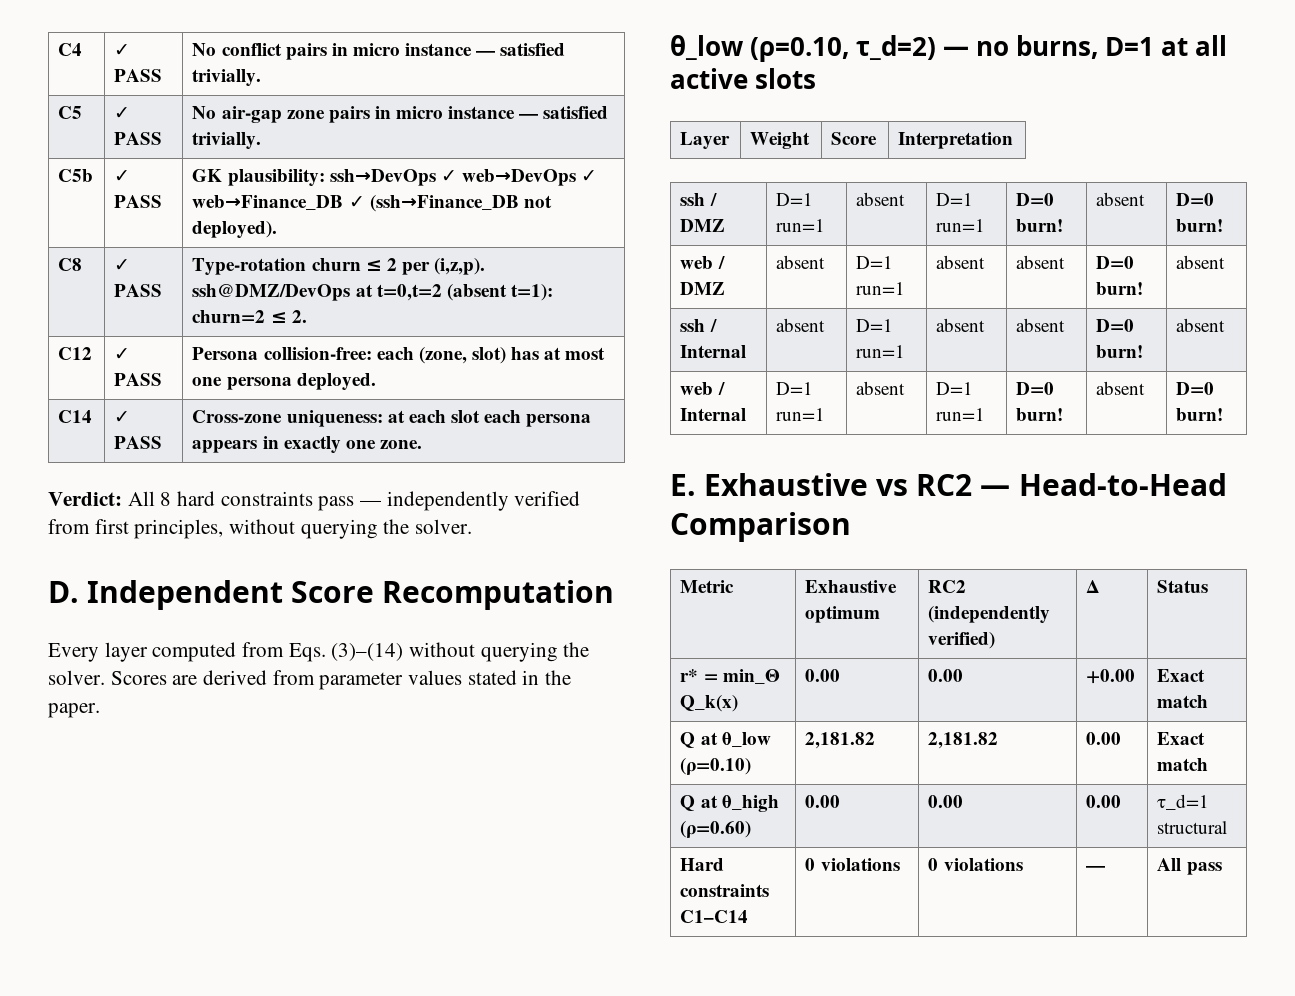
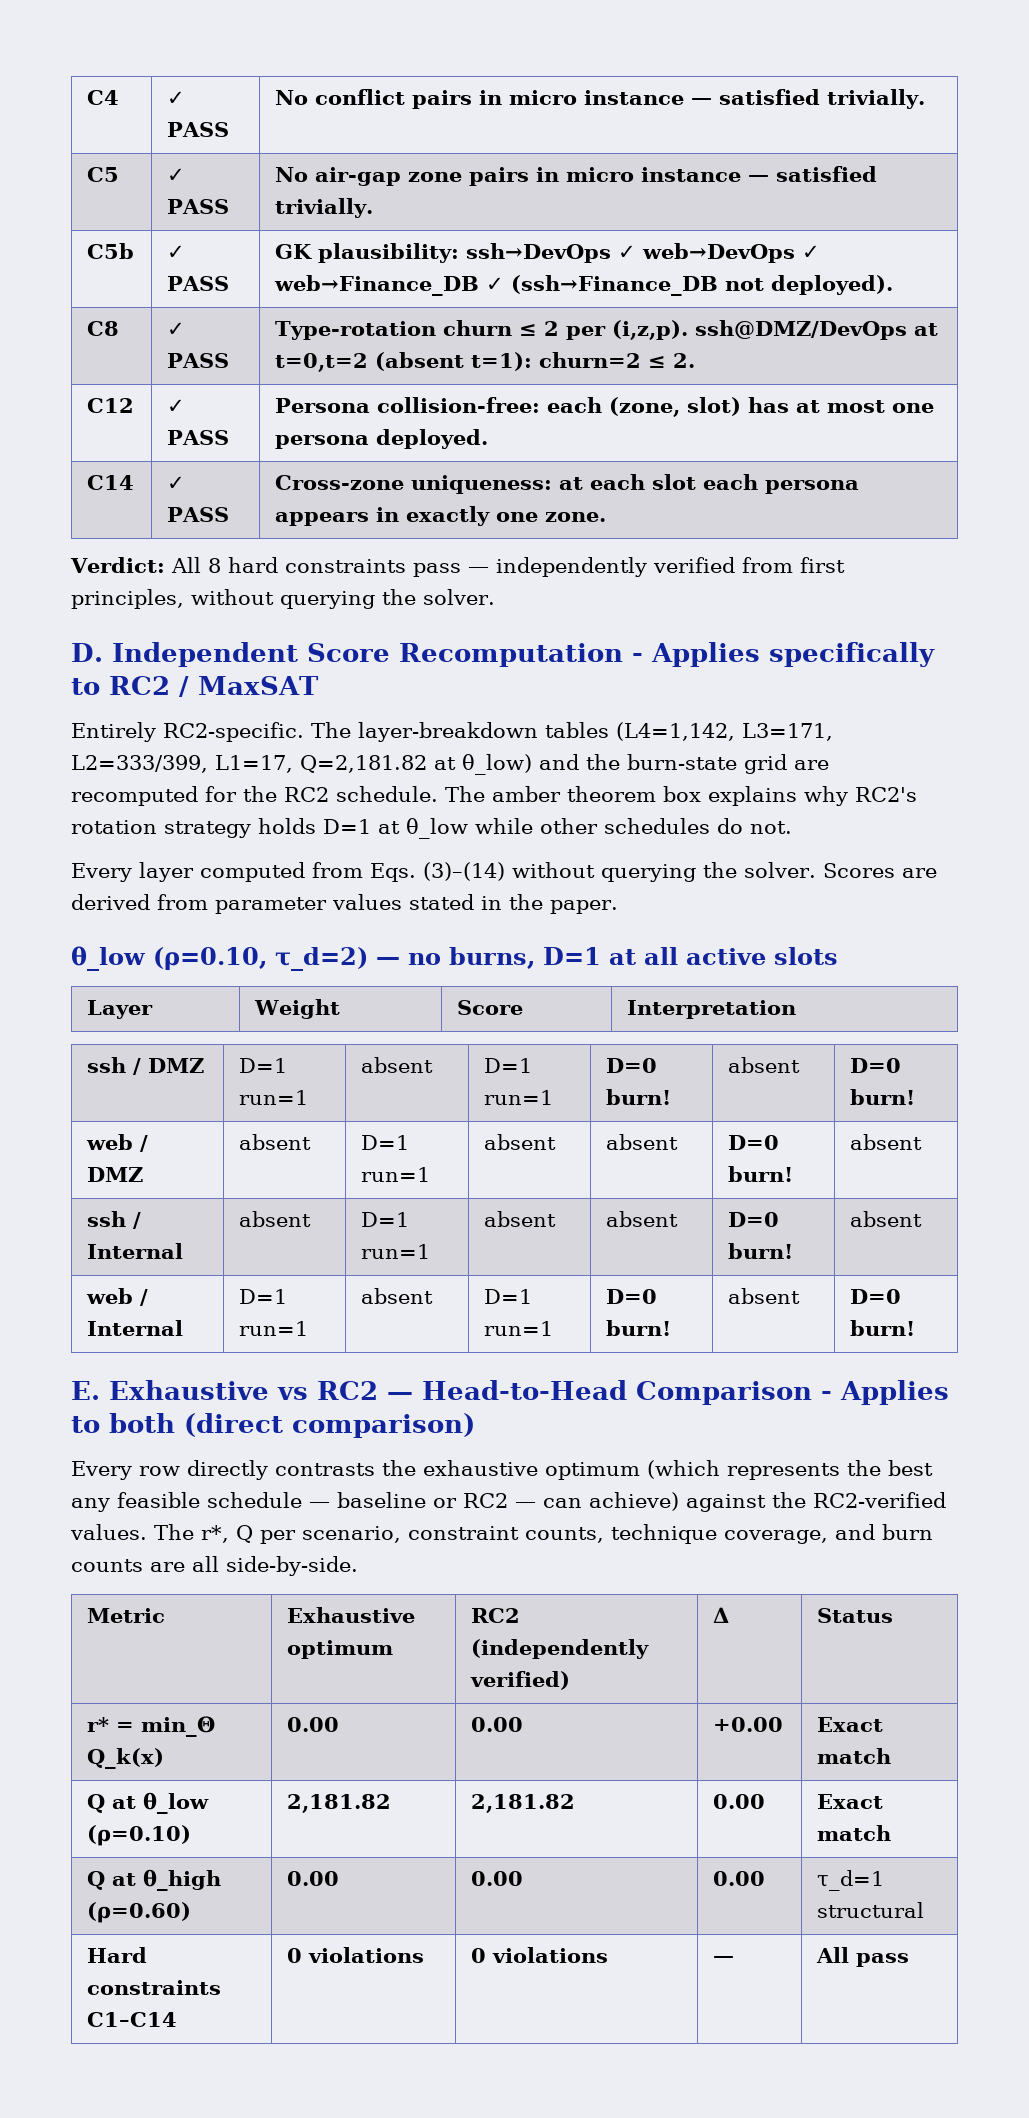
- D. Independent Score Recomputation
+ D. Independent Score Recomputation - Applies specifically to RC2 / MaxSAT
+ Entirely RC2-specific. The layer-breakdown tables (L4=1,142, L3=171, L2=333/399, L1=17, Q=2,181.82 at θ_low) and the burn-state grid are recomputed for the RC2 schedule. The amber theorem box explains why RC2's rotation strategy holds D=1 at θ_low while other schedules do not.
- E. Exhaustive vs RC2 — Head-to-Head Comparison
+ E. Exhaustive vs RC2 — Head-to-Head Comparison - Applies to both (direct comparison)
+ Every row directly contrasts the exhaustive optimum (which represents the best any feasible schedule — baseline or RC2 — can achieve) against the RC2-verified values. The r*, Q per scenario, constraint counts, technique coverage, and burn counts are all side-by-side.

